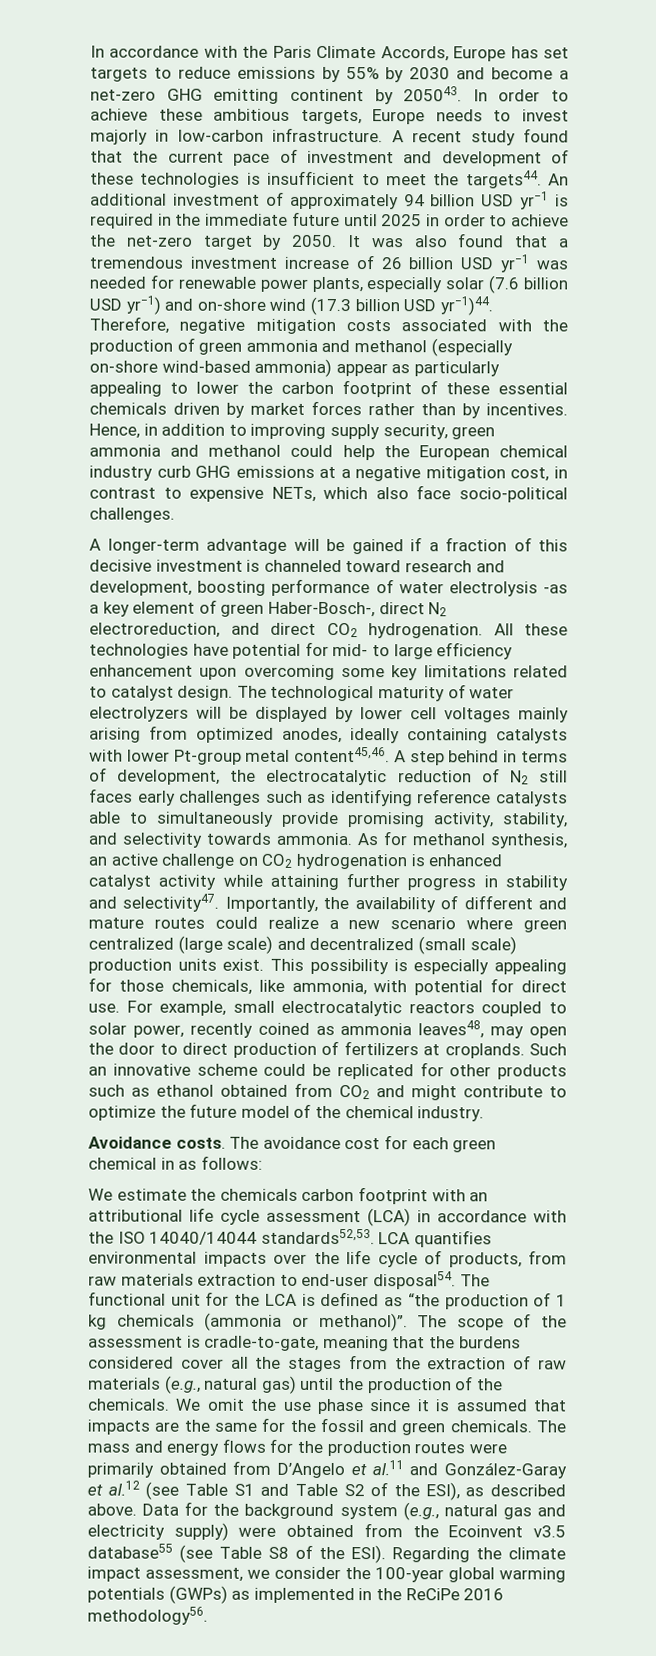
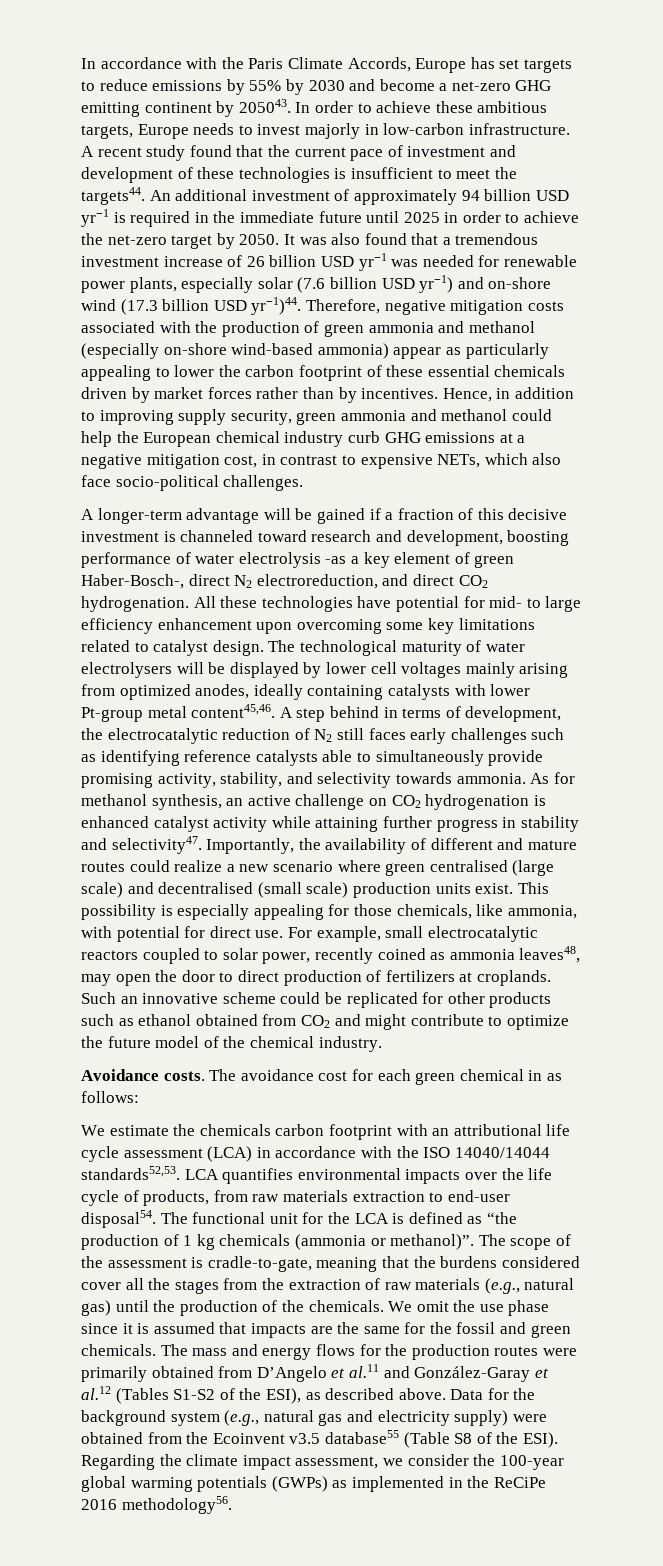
- The technological maturity of water electrolyzers will be displayed by lower cell voltages mainly arising from optimized anodes, ideally containing catalysts with lower Pt-group metal content45,46.
+ The technological maturity of water electrolysers will be displayed by lower cell voltages mainly arising from optimized anodes, ideally containing catalysts with lower Pt-group metal content45,46.
- Importantly, the availability of different and mature routes could realize a new scenario where green centralized (large scale) and decentralized (small scale) production units exist.
+ Importantly, the availability of different and mature routes could realize a new scenario where green centralised (large scale) and decentralised (small scale) production units exist.
- The mass and energy flows for the production routes were primarily obtained from D’Angelo et al.11 and González-Garay et al.12 (see Table S1 and Table S2 of the ESI), as described above.
+ The mass and energy flows for the production routes were primarily obtained from D’Angelo et al.11 and González-Garay et al.12 (Tables S1-S2 of the ESI), as described above.
- Data for the background system (e.g., natural gas and electricity supply) were obtained from the Ecoinvent v3.5 database55 (see Table S8 of the ESI).
+ Data for the background system (e.g., natural gas and electricity supply) were obtained from the Ecoinvent v3.5 database55 (Table S8 of the ESI).

